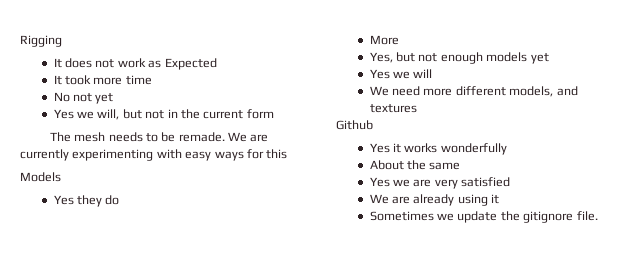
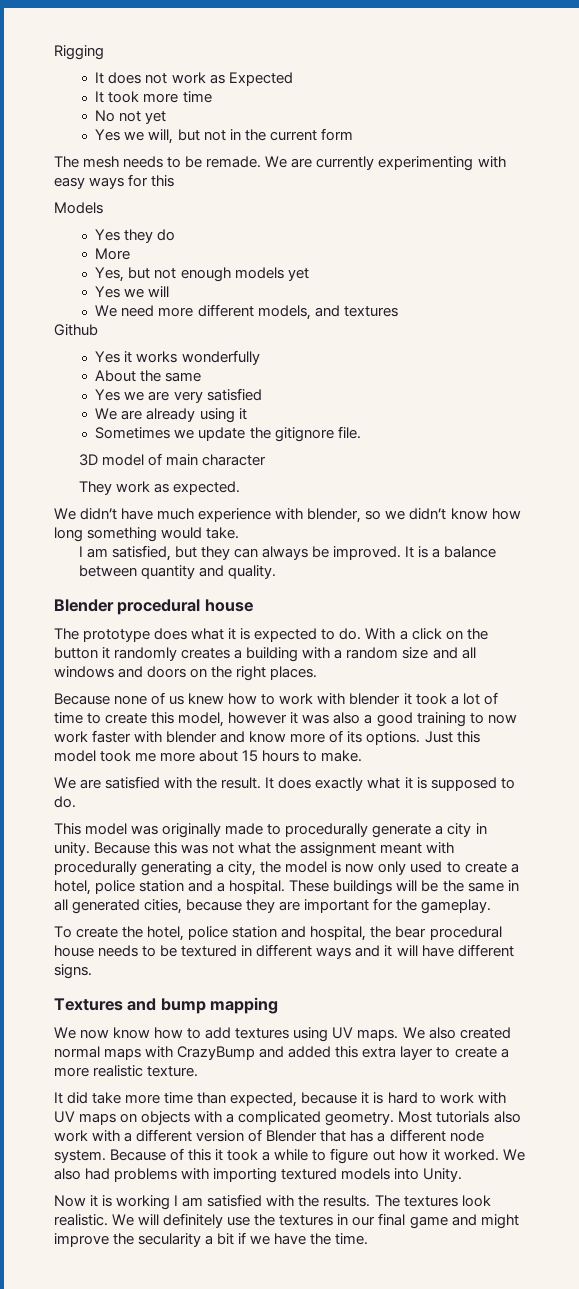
+ 3D model of main character
+ They work as expected.
+ We didn’t have much experience with blender, so we didn’t know how long something would take.
+ I am satisfied, but they can always be improved. It is a balance between quantity and quality.
+ Blender procedural house
+ The prototype does what it is expected to do. With a click on the button it randomly creates a building with a random size and all windows and doors on the right places.
+ Because none of us knew how to work with blender it took a lot of time to create this model, however it was also a good training to now work faster with blender and know more of its options. Just this model took me more about 15 hours to make.
+ We are satisfied with the result. It does exactly what it is supposed to do.
+ This model was originally made to procedurally generate a city in unity. Because this was not what the assignment meant with procedurally generating a city, the model is now only used to create a hotel, police station and a hospital. These buildings will be the same in all generated cities, because they are important for the gameplay.
+ To create the hotel, police station and hospital, the bear procedural house needs to be textured in different ways and it will have different signs.
+ Textures and bump mapping
+ We now know how to add textures using UV maps. We also created normal maps with CrazyBump and added this extra layer to create a more realistic texture.
+ It did take more time than expected, because it is hard to work with UV maps on objects with a complicated geometry. Most tutorials also work with a different version of Blender that has a different node system. Because of this it took a while to figure out how it worked. We also had problems with importing textured models into Unity.
+ Now it is working I am satisfied with the results. The textures look realistic. We will definitely use the textures in our final game and might improve the secularity a bit if we have the time.

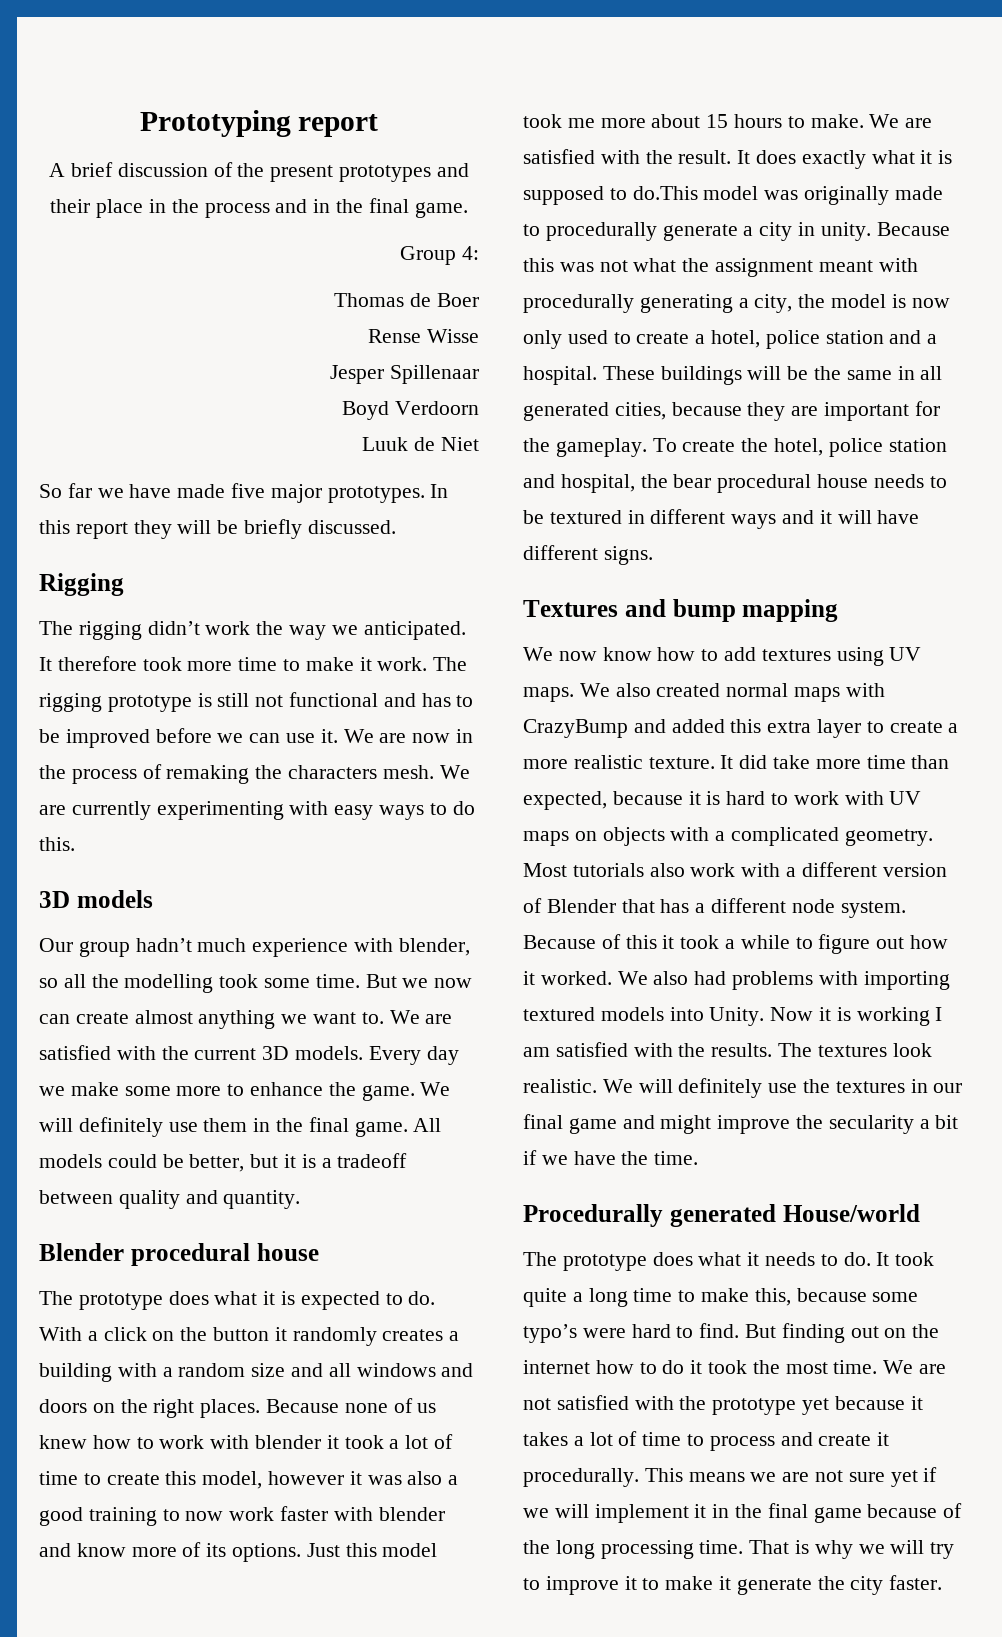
+ Prototyping report
+ A brief discussion of the present prototypes and their place in the process and in the final game.
+ Group 4:
+ Thomas de Boer
+ Rense Wisse
+ Jesper Spillenaar
+ Boyd Verdoorn
+ Luuk de Niet
+ So far we have made five major prototypes. In this report they will be briefly discussed.
  Rigging
- It does not work as Expected
- It took more time
- No not yet
- Yes we will, but not in the current form
- The mesh needs to be remade.
+ The rigging didn’t work the way we anticipated. It therefore took more time to make it work. The rigging prototype is still not functional and has to be improved before we can use it. We are now in the process of remaking the characters mesh.
- We are currently experimenting with easy ways for this
- Models
- Yes they do
- More
- Yes, but not enough models yet
- Yes we will
- We need more different models, and textures
- Github
- Yes it works wonderfully
- About the same
- Yes we are very satisfied
- We are already using it
- Sometimes we update the gitignore file.
- 3D model of main character
- They work as expected.
- We didn’t have much experience with blender, so we didn’t know how long something would take.
- I am satisfied, but they can always be improved. It is a balance between quantity and quality.
+ We are currently experimenting with easy ways to do this.
+ 3D models
+ Our group hadn’t much experience with blender, so all the modelling took some time. But we now can create almost anything we want to. We are satisfied with the current 3D models. Every day we make some more to enhance the game. We will definitely use them in the final game. All models could be better, but it is a tradeoff between quality and quantity.
- With a click on the button it randomly creates a building with a random size and all windows and doors on the right places.
- Because none of us knew how to work with blender it took a lot of time to create this model, however it was also a good training to now work faster with blender and know more of its options.
+ With a click on the button it randomly creates a building with a random size and all windows and doors on the right places. Because none of us knew how to work with blender it took a lot of time to create this model, however it was also a good training to now work faster with blender and know more of its options.
- Just this model took me more about 15 hours to make.
- We are satisfied with the result.
+ Just this model took me more about 15 hours to make. We are satisfied with the result.
- It does exactly what it is supposed to do.
- This model was originally made to procedurally generate a city in unity.
+ It does exactly what it is supposed to do.This model was originally made to procedurally generate a city in unity.
- These buildings will be the same in all generated cities, because they are important for the gameplay.
- To create the hotel, police station and hospital, the bear procedural house needs to be textured in different ways and it will have different signs.
+ These buildings will be the same in all generated cities, because they are important for the gameplay. To create the hotel, police station and hospital, the bear procedural house needs to be textured in different ways and it will have different signs.
- We also created normal maps with CrazyBump and added this extra layer to create a more realistic texture.
- It did take more time than expected, because it is hard to work with UV maps on objects with a complicated geometry.
+ We also created normal maps with CrazyBump and added this extra layer to create a more realistic texture. It did take more time than expected, because it is hard to work with UV maps on objects with a complicated geometry.
- We also had problems with importing textured models into Unity.
- Now it is working I am satisfied with the results.
+ We also had problems with importing textured models into Unity. Now it is working I am satisfied with the results.
+ Procedurally generated House/world
+ The prototype does what it needs to do. It took quite a long time to make this, because some typo’s were hard to find. But finding out on the internet how to do it took the most time. We are not satisfied with the prototype yet because it takes a lot of time to process and create it procedurally. This means we are not sure yet if we will implement it in the final game because of the long processing time. That is why we will try to improve it to make it generate the city faster.

